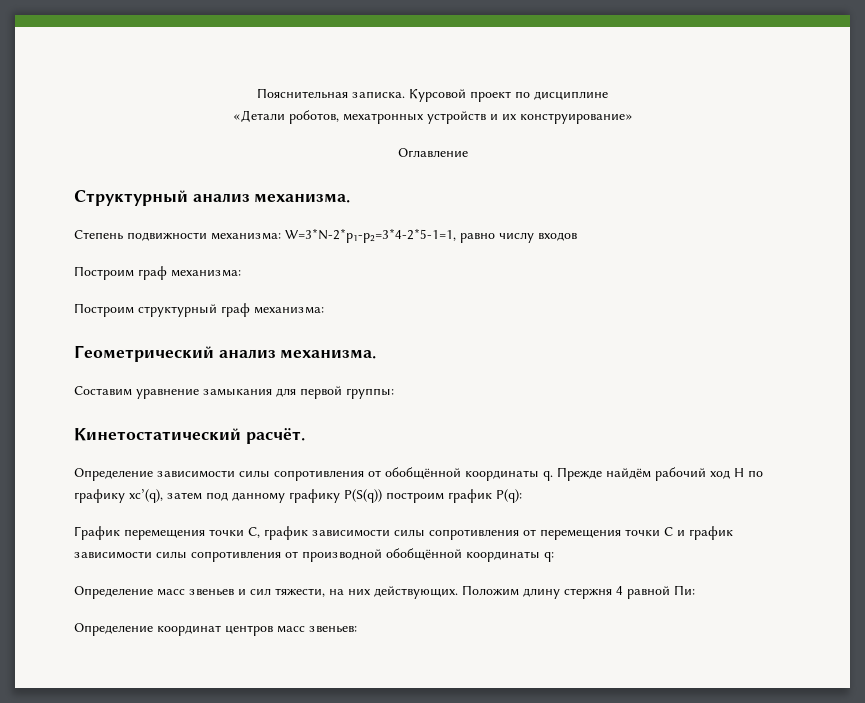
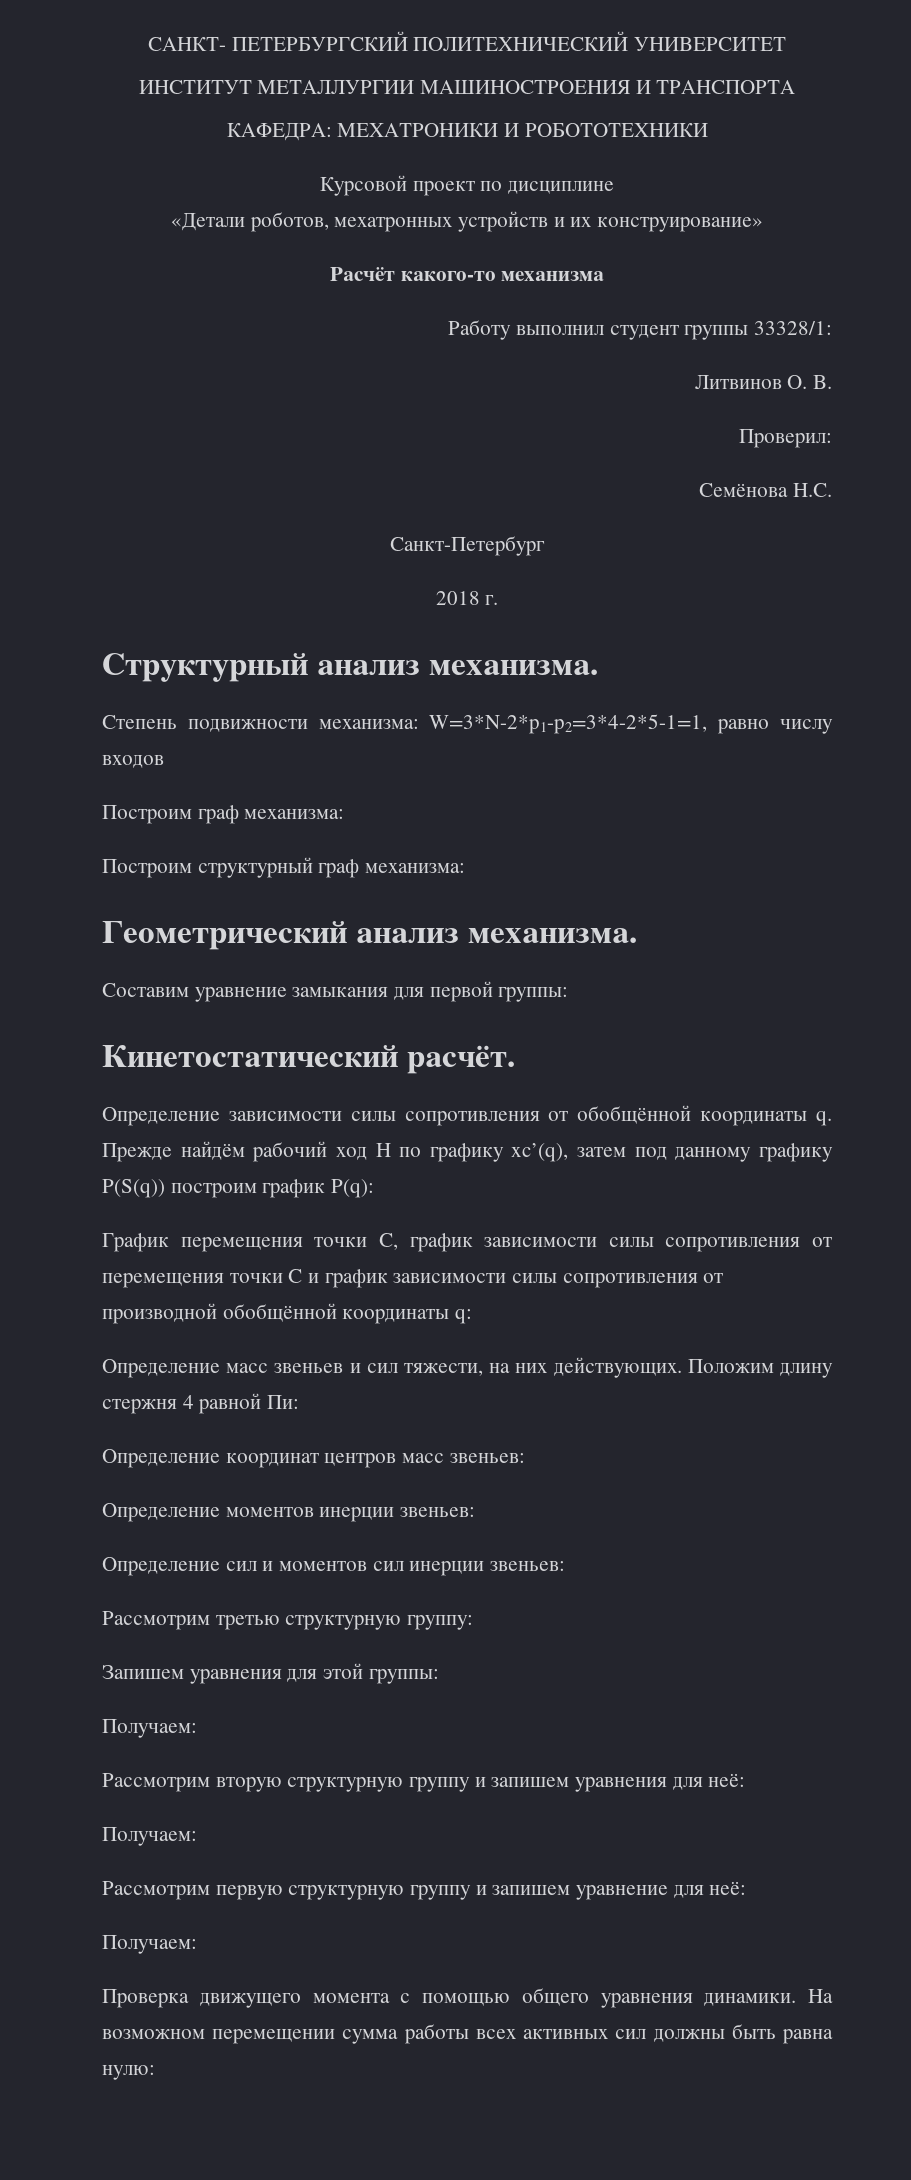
- Пояснительная записка. Курсовой проект по дисциплине
+ САНКТ- ПЕТЕРБУРГСКИЙ ПОЛИТЕХНИЧЕСКИЙ УНИВЕРСИТЕТ
+ ИНСТИТУТ МЕТАЛЛУРГИИ МАШИНОСТРОЕНИЯ И ТРАНСПОРТА
+ КАФЕДРА: МЕХАТРОНИКИ И РОБОТОТЕХНИКИ
+ Курсовой проект по дисциплине
- Оглавление
+ Расчёт какого-то механизма
+ Работу выполнил студент группы 33328/1:
+ Литвинов О. В.
+ Проверил:
+ Семёнова Н.С.
+ Санкт-Петербург
+ 2018 г.
+ Определение моментов инерции звеньев:
+ Определение сил и моментов сил инерции звеньев:
+ Рассмотрим третью структурную группу:
+ Запишем уравнения для этой группы:
+ Получаем:
+ Рассмотрим вторую структурную группу и запишем уравнения для неё:
+ Получаем:
+ Рассмотрим первую структурную группу и запишем уравнение для неё:
+ Получаем:
+ Проверка движущего момента с помощью общего уравнения динамики. На возможном перемещении сумма работы всех активных сил должны быть равна нулю:

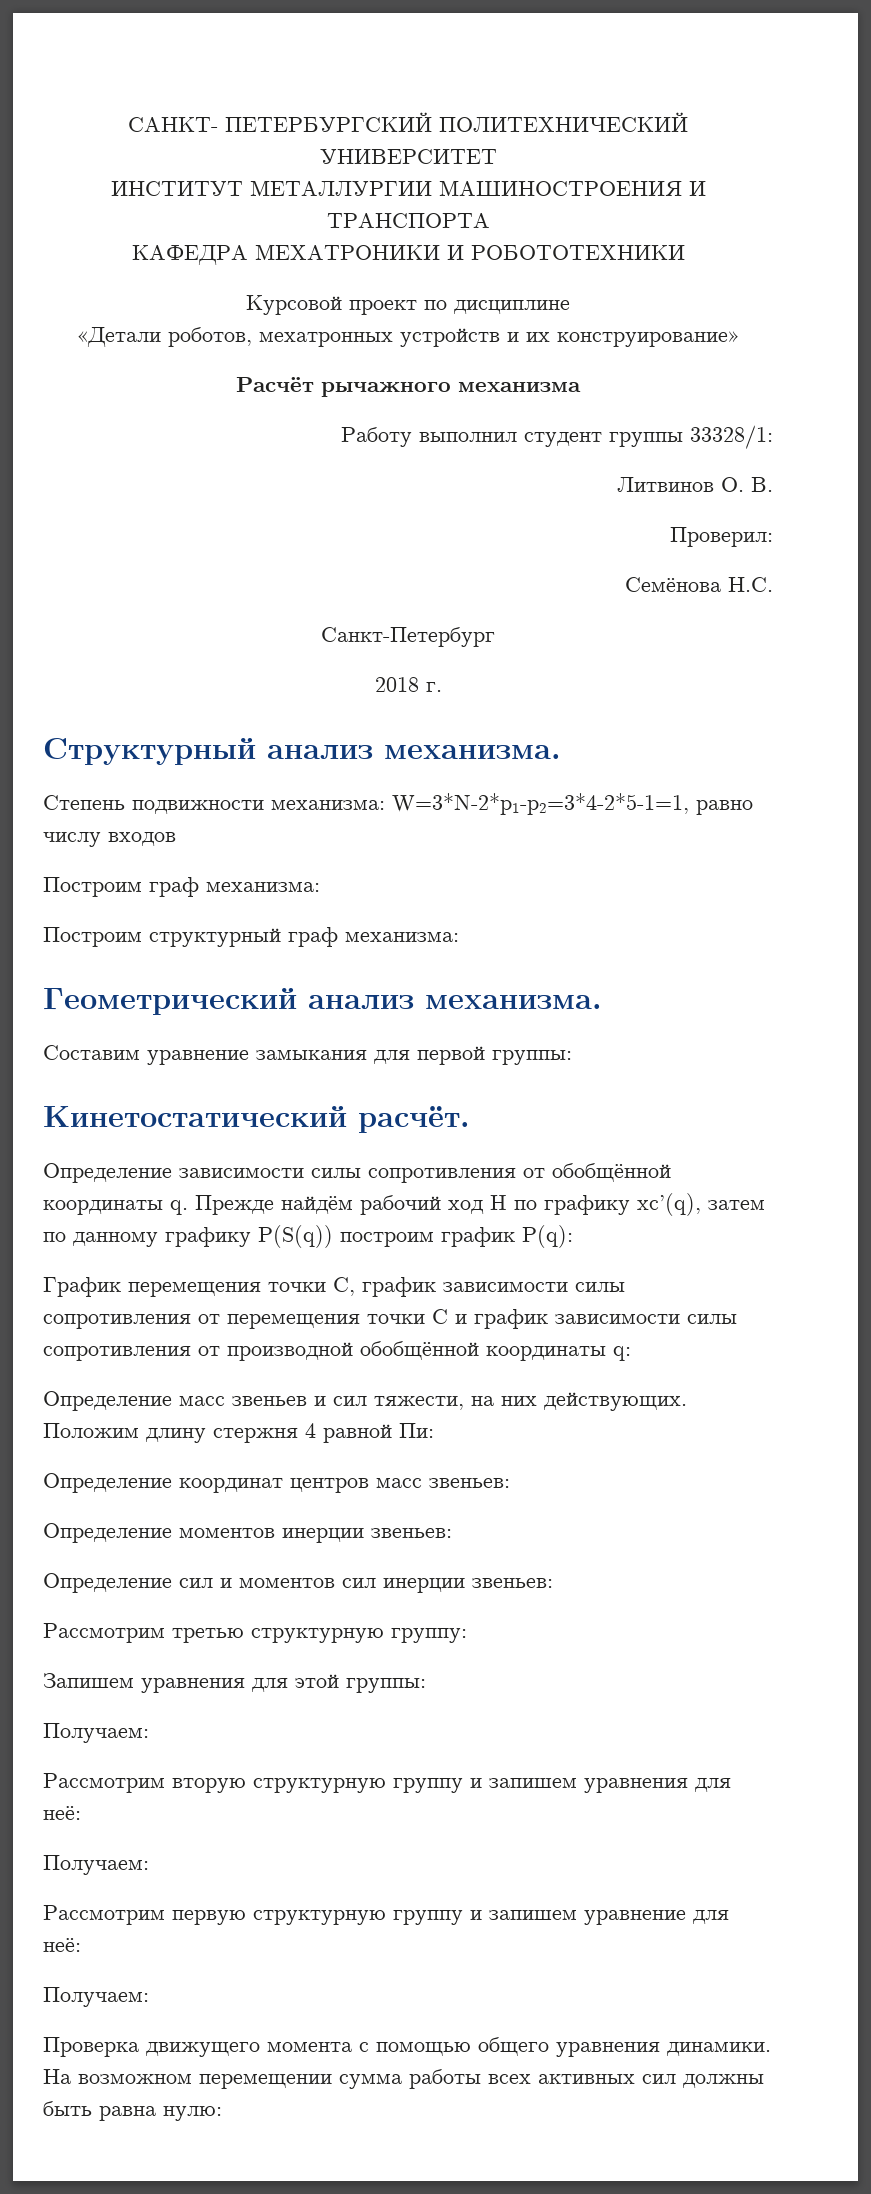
- КАФЕДРА: МЕХАТРОНИКИ И РОБОТОТЕХНИКИ
+ КАФЕДРА МЕХАТРОНИКИ И РОБОТОТЕХНИКИ
- Расчёт какого-то механизма
+ Расчёт рычажного механизма
- Прежде найдём рабочий ход H по графику xc’(q), затем под данному графику P(S(q)) построим график P(q):
+ Прежде найдём рабочий ход H по графику xc’(q), затем по данному графику P(S(q)) построим график P(q):

